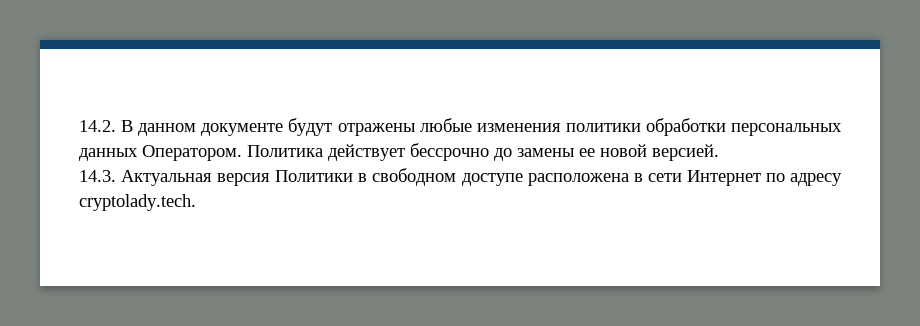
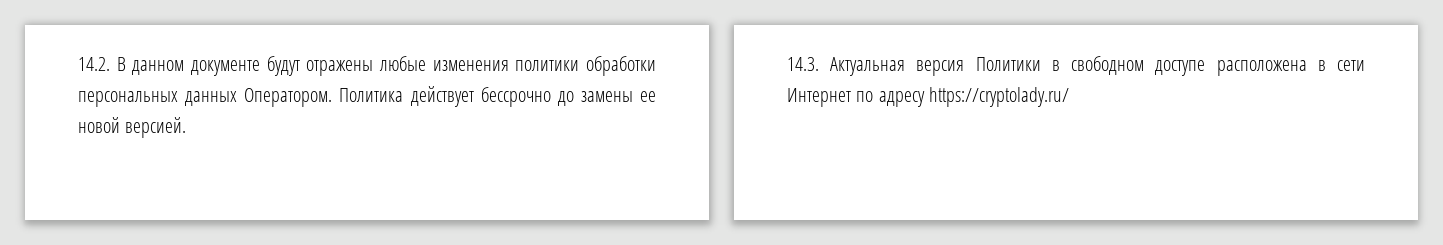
- 14.3. Актуальная версия Политики в свободном доступе расположена в сети Интернет по адресу cryptolady.tech.
+ 14.3. Актуальная версия Политики в свободном доступе расположена в сети Интернет по адресу https://cryptolady.ru/

